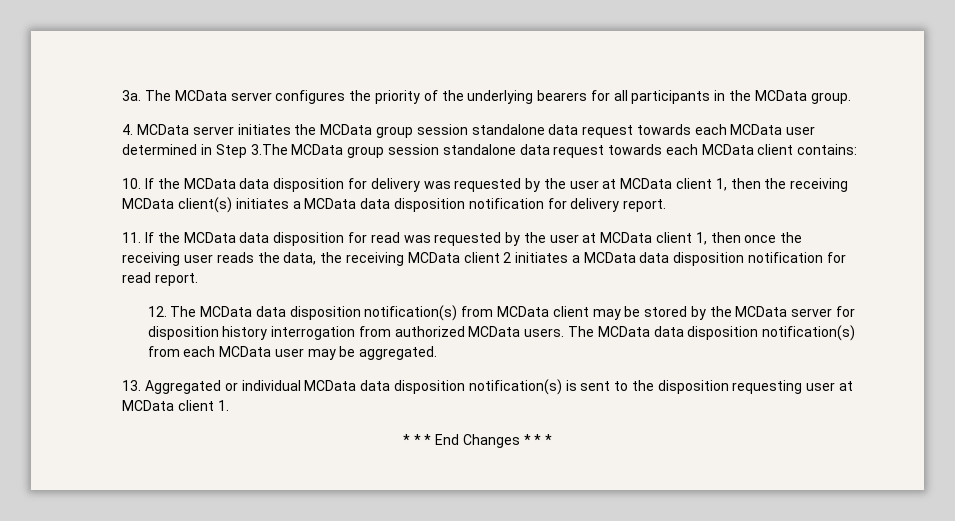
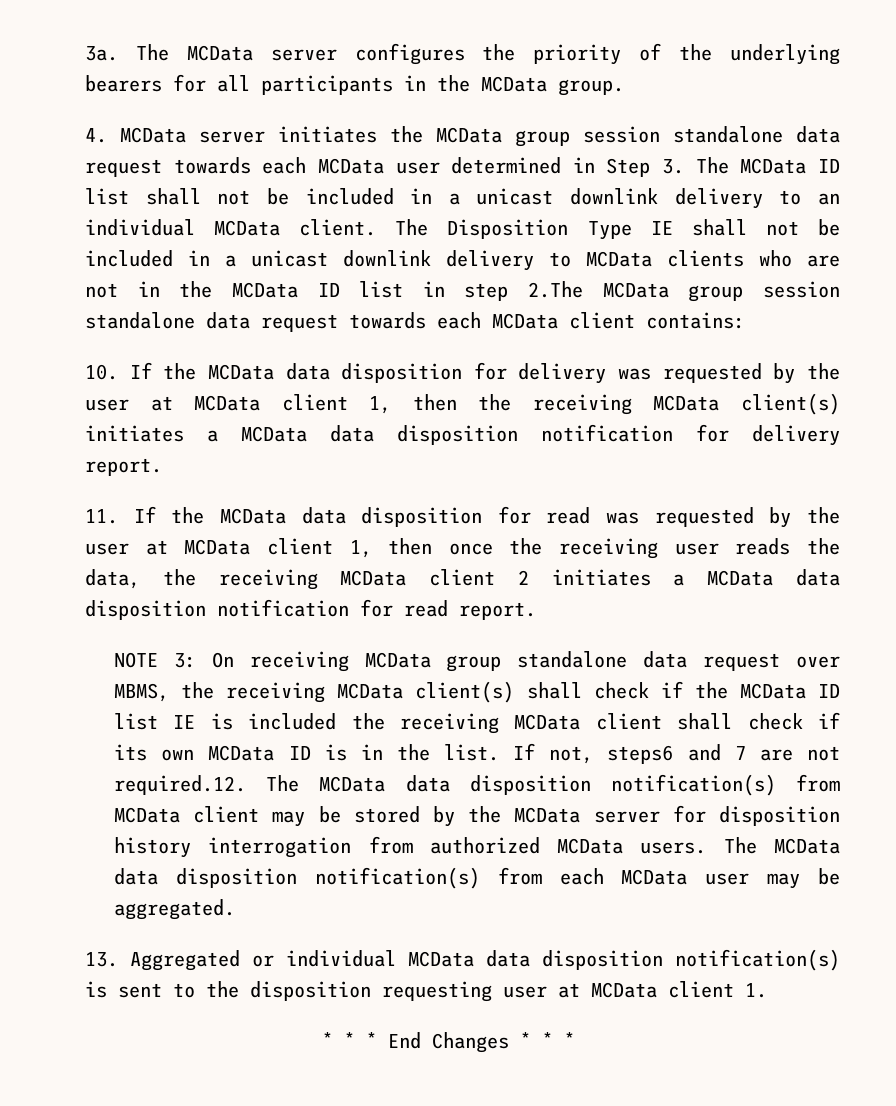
- 4. MCData server initiates the MCData group session standalone data request towards each MCData user determined in Step 3.The MCData group session standalone data request towards each MCData client contains:
+ 4. MCData server initiates the MCData group session standalone data request towards each MCData user determined in Step 3. The MCData ID list shall not be included in a unicast downlink delivery to an individual MCData client. The Disposition Type IE shall not be included in a unicast downlink delivery to MCData clients who are not in the MCData ID list in step 2.The MCData group session standalone data request towards each MCData client contains:
- 12. The MCData data disposition notification(s) from MCData client may be stored by the MCData server for disposition history interrogation from authorized MCData users.
+ NOTE 3: On receiving MCData group standalone data request over MBMS, the receiving MCData client(s) shall check if the MCData ID list IE is included the receiving MCData client shall check if its own MCData ID is in the list. If not, steps6 and 7 are not required.12. The MCData data disposition notification(s) from MCData client may be stored by the MCData server for disposition history interrogation from authorized MCData users.

